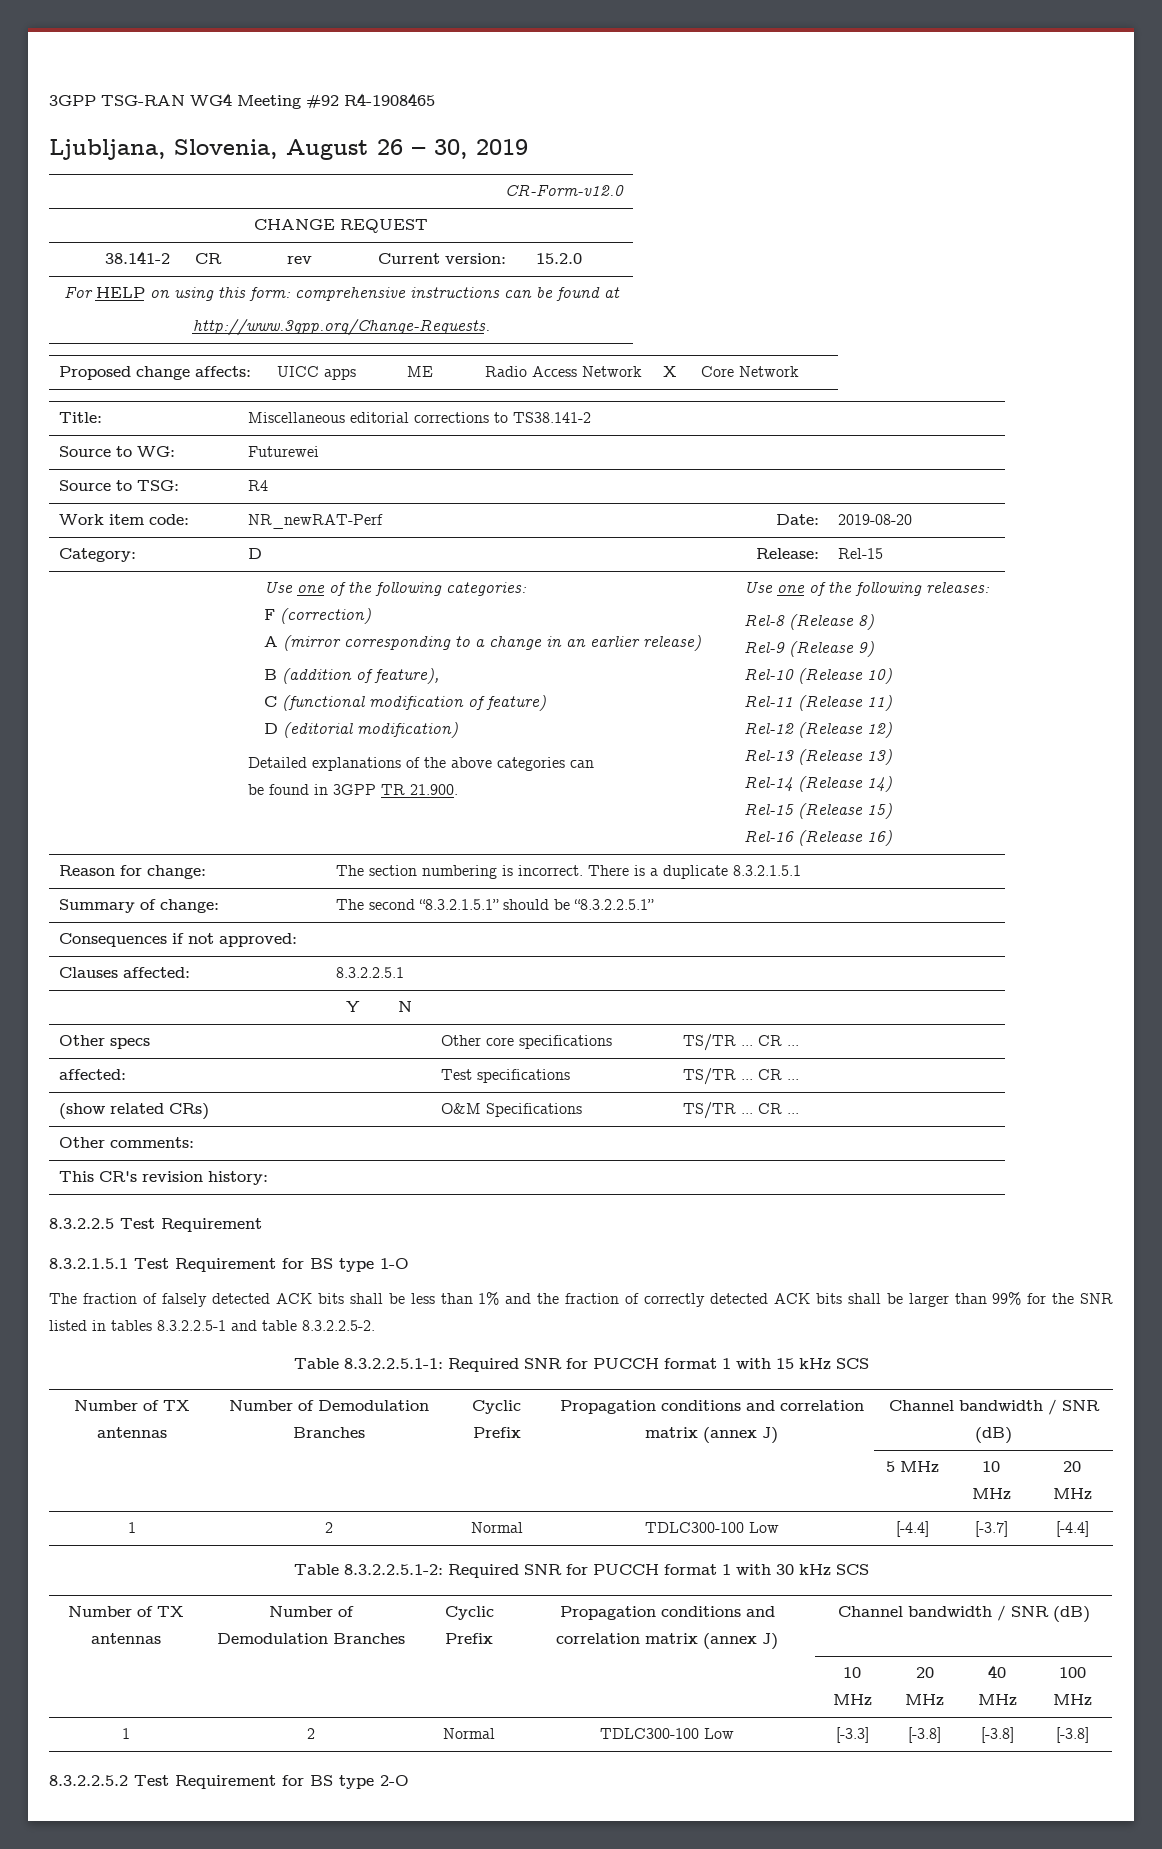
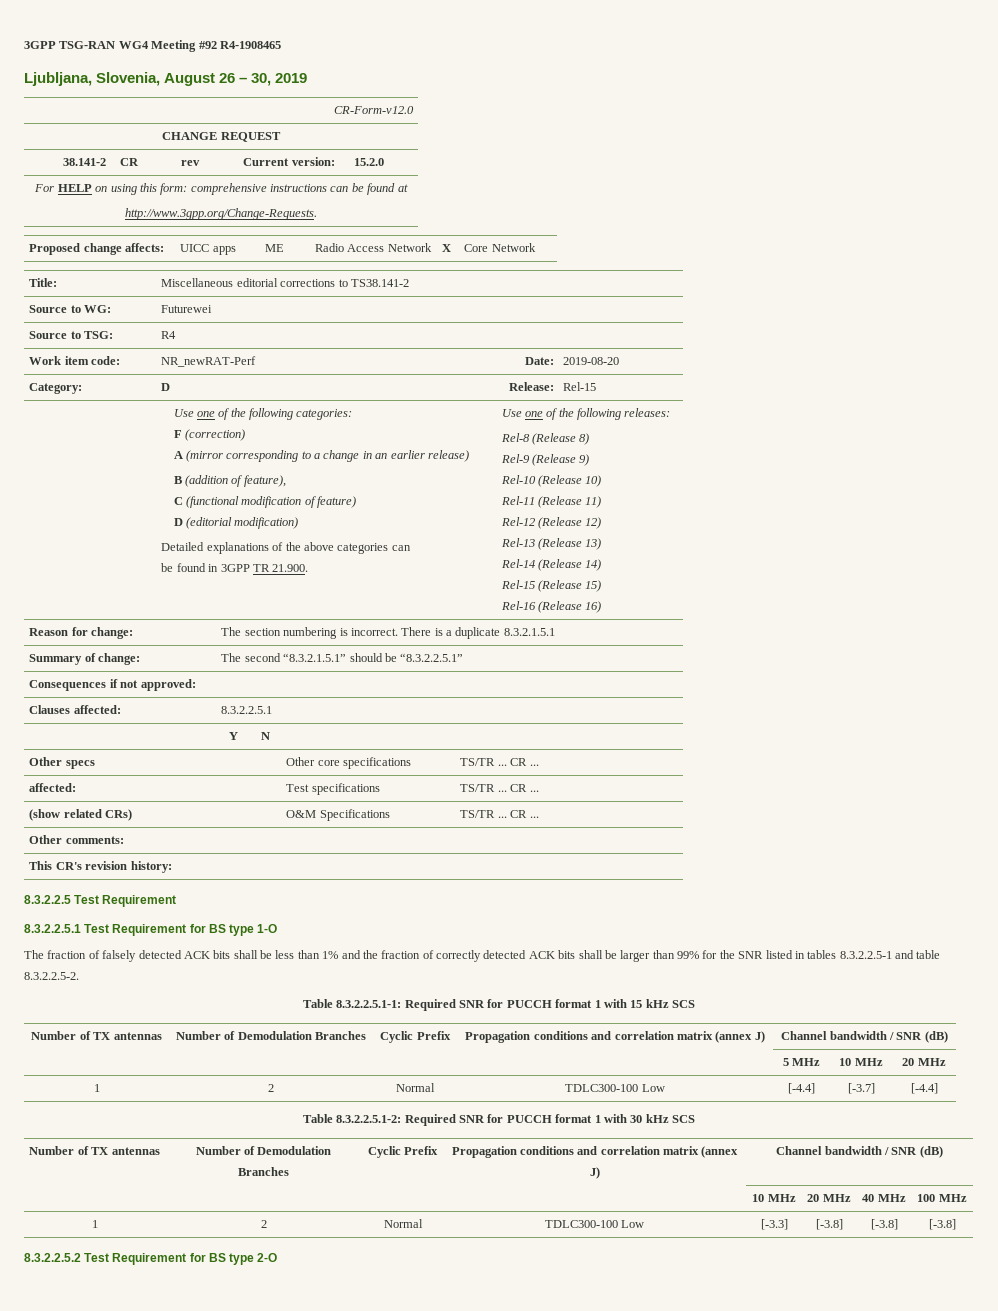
- 8.3.2.1.5.1 Test Requirement for BS type 1-O
+ 8.3.2.2.5.1 Test Requirement for BS type 1-O

